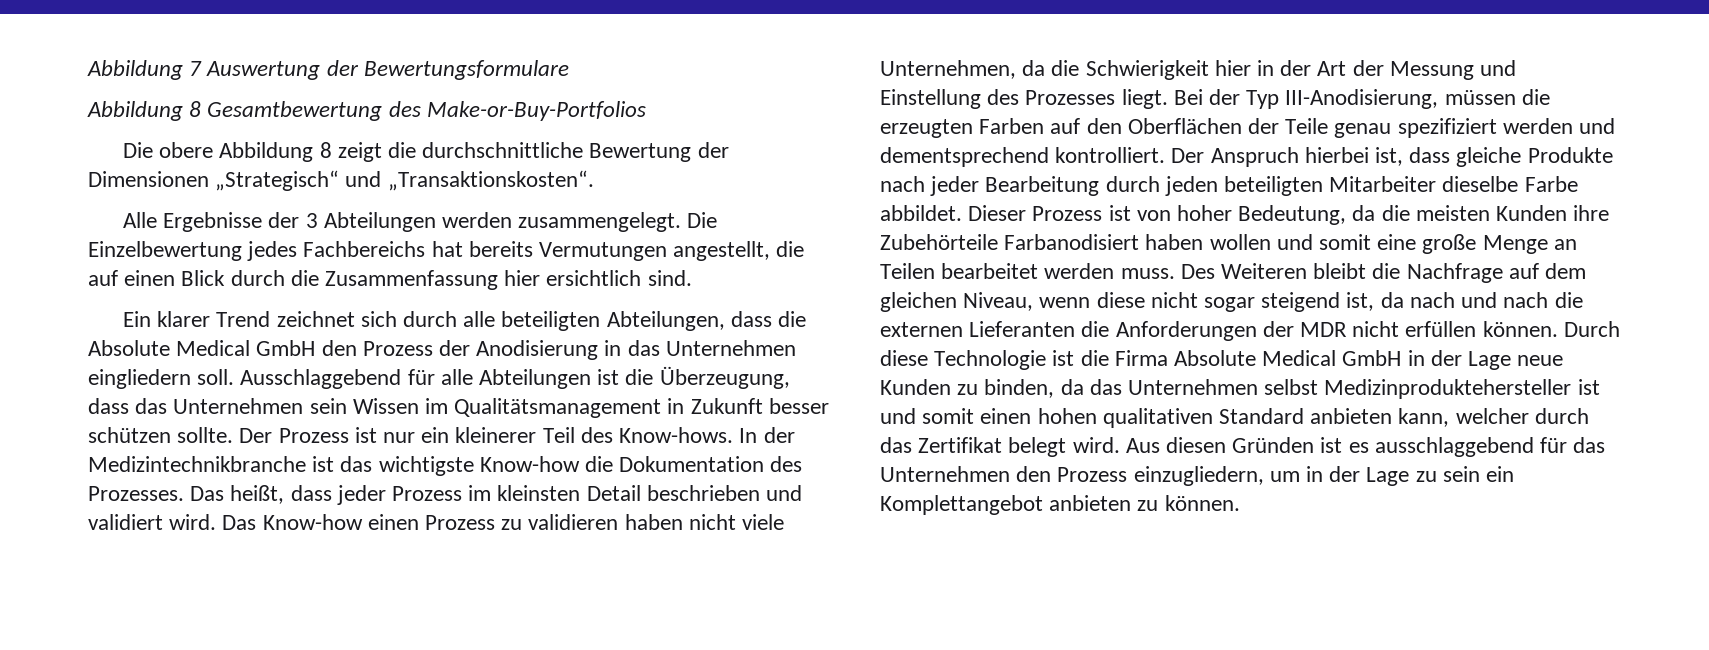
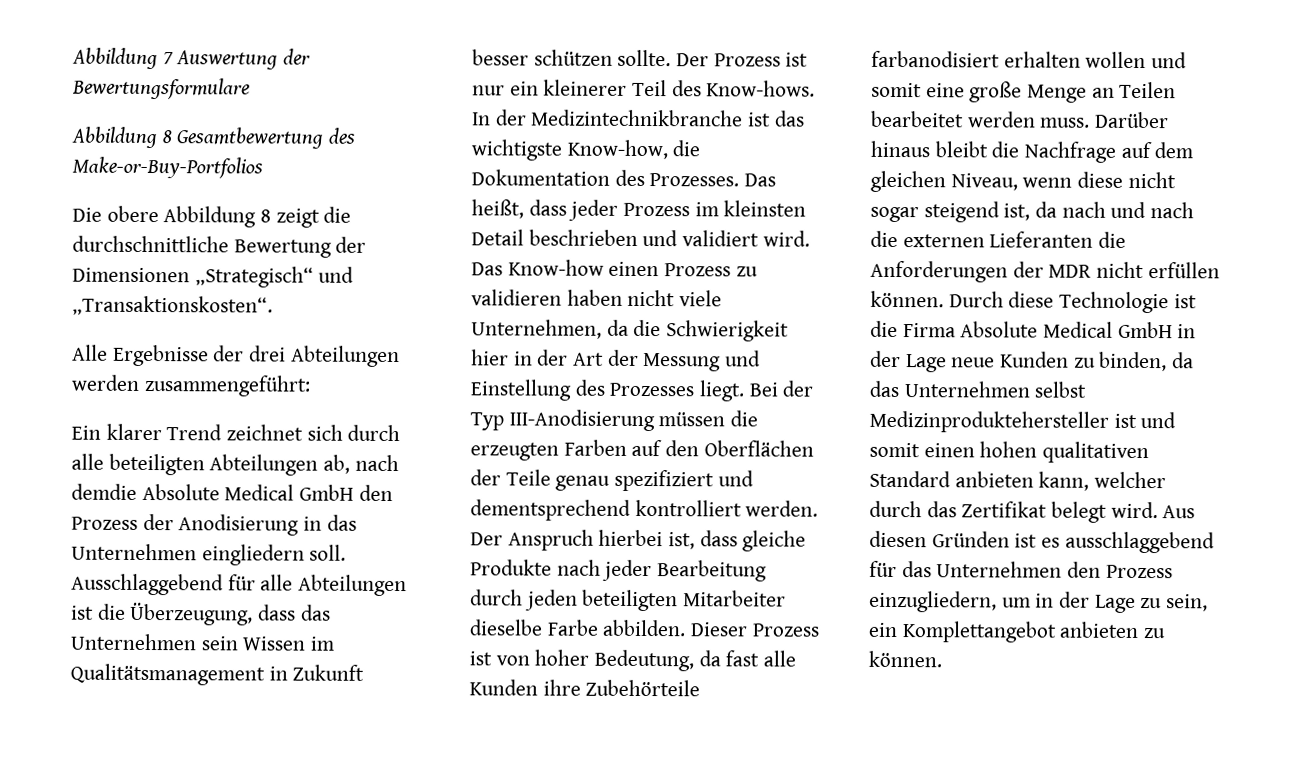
- Alle Ergebnisse der 3 Abteilungen werden zusammengelegt. Die Einzelbewertung jedes Fachbereichs hat bereits Vermutungen angestellt, die auf einen Blick durch die Zusammenfassung hier ersichtlich sind.
+ Alle Ergebnisse der drei Abteilungen werden zusammengeführt:
- Ein klarer Trend zeichnet sich durch alle beteiligten Abteilungen, dass die Absolute Medical GmbH den Prozess der Anodisierung in das Unternehmen eingliedern soll.
+ Ein klarer Trend zeichnet sich durch alle beteiligten Abteilungen ab, nach demdie Absolute Medical GmbH den Prozess der Anodisierung in das Unternehmen eingliedern soll.
- In der Medizintechnikbranche ist das wichtigste Know-how die Dokumentation des Prozesses.
+ In der Medizintechnikbranche ist das wichtigste Know-how, die Dokumentation des Prozesses.
- Bei der Typ III-Anodisierung, müssen die erzeugten Farben auf den Oberflächen der Teile genau spezifiziert werden und dementsprechend kontrolliert.
+ Bei der Typ III-Anodisierung müssen die erzeugten Farben auf den Oberflächen der Teile genau spezifiziert und dementsprechend kontrolliert werden.
- Der Anspruch hierbei ist, dass gleiche Produkte nach jeder Bearbeitung durch jeden beteiligten Mitarbeiter dieselbe Farbe abbildet.
+ Der Anspruch hierbei ist, dass gleiche Produkte nach jeder Bearbeitung durch jeden beteiligten Mitarbeiter dieselbe Farbe abbilden.
- Dieser Prozess ist von hoher Bedeutung, da die meisten Kunden ihre Zubehörteile Farbanodisiert haben wollen und somit eine große Menge an Teilen bearbeitet werden muss.
+ Dieser Prozess ist von hoher Bedeutung, da fast alle Kunden ihre Zubehörteile farbanodisiert erhalten wollen und somit eine große Menge an Teilen bearbeitet werden muss.
- Des Weiteren bleibt die Nachfrage auf dem gleichen Niveau, wenn diese nicht sogar steigend ist, da nach und nach die externen Lieferanten die Anforderungen der MDR nicht erfüllen können.
+ Darüber hinaus bleibt die Nachfrage auf dem gleichen Niveau, wenn diese nicht sogar steigend ist, da nach und nach die externen Lieferanten die Anforderungen der MDR nicht erfüllen können.
- Aus diesen Gründen ist es ausschlaggebend für das Unternehmen den Prozess einzugliedern, um in der Lage zu sein ein Komplettangebot anbieten zu können.
+ Aus diesen Gründen ist es ausschlaggebend für das Unternehmen den Prozess einzugliedern, um in der Lage zu sein, ein Komplettangebot anbieten zu können.

